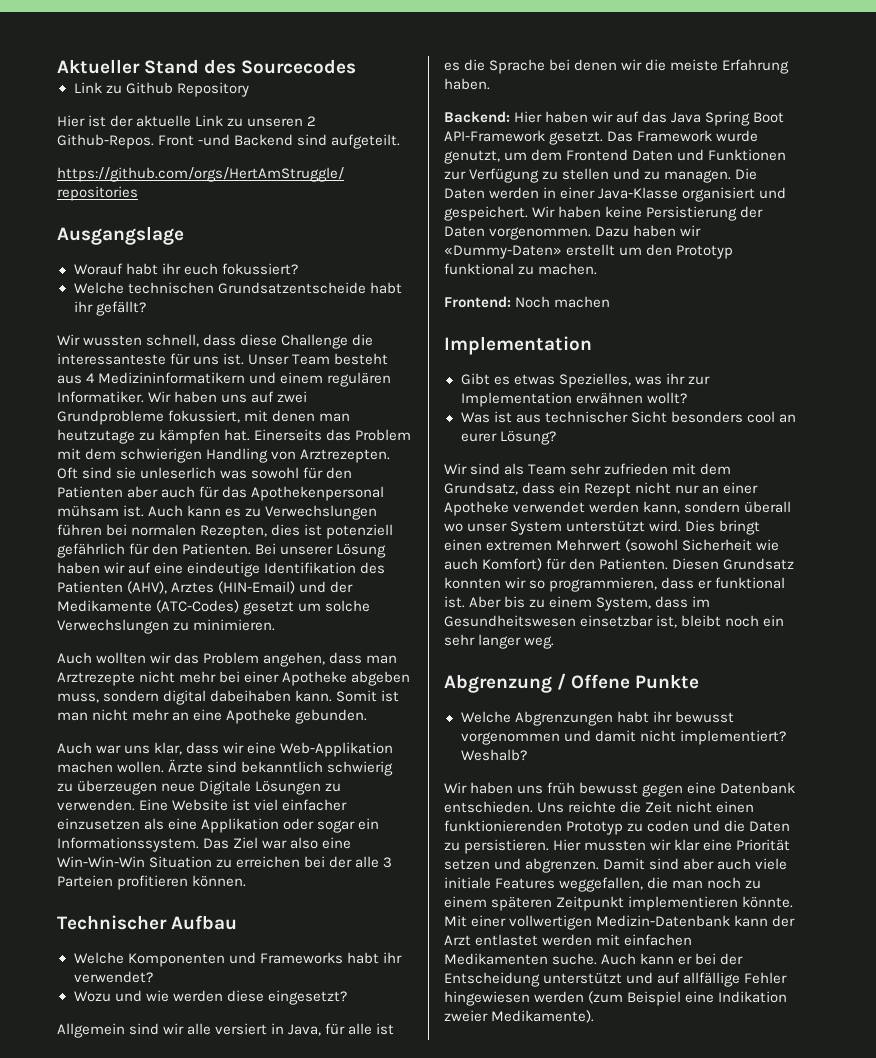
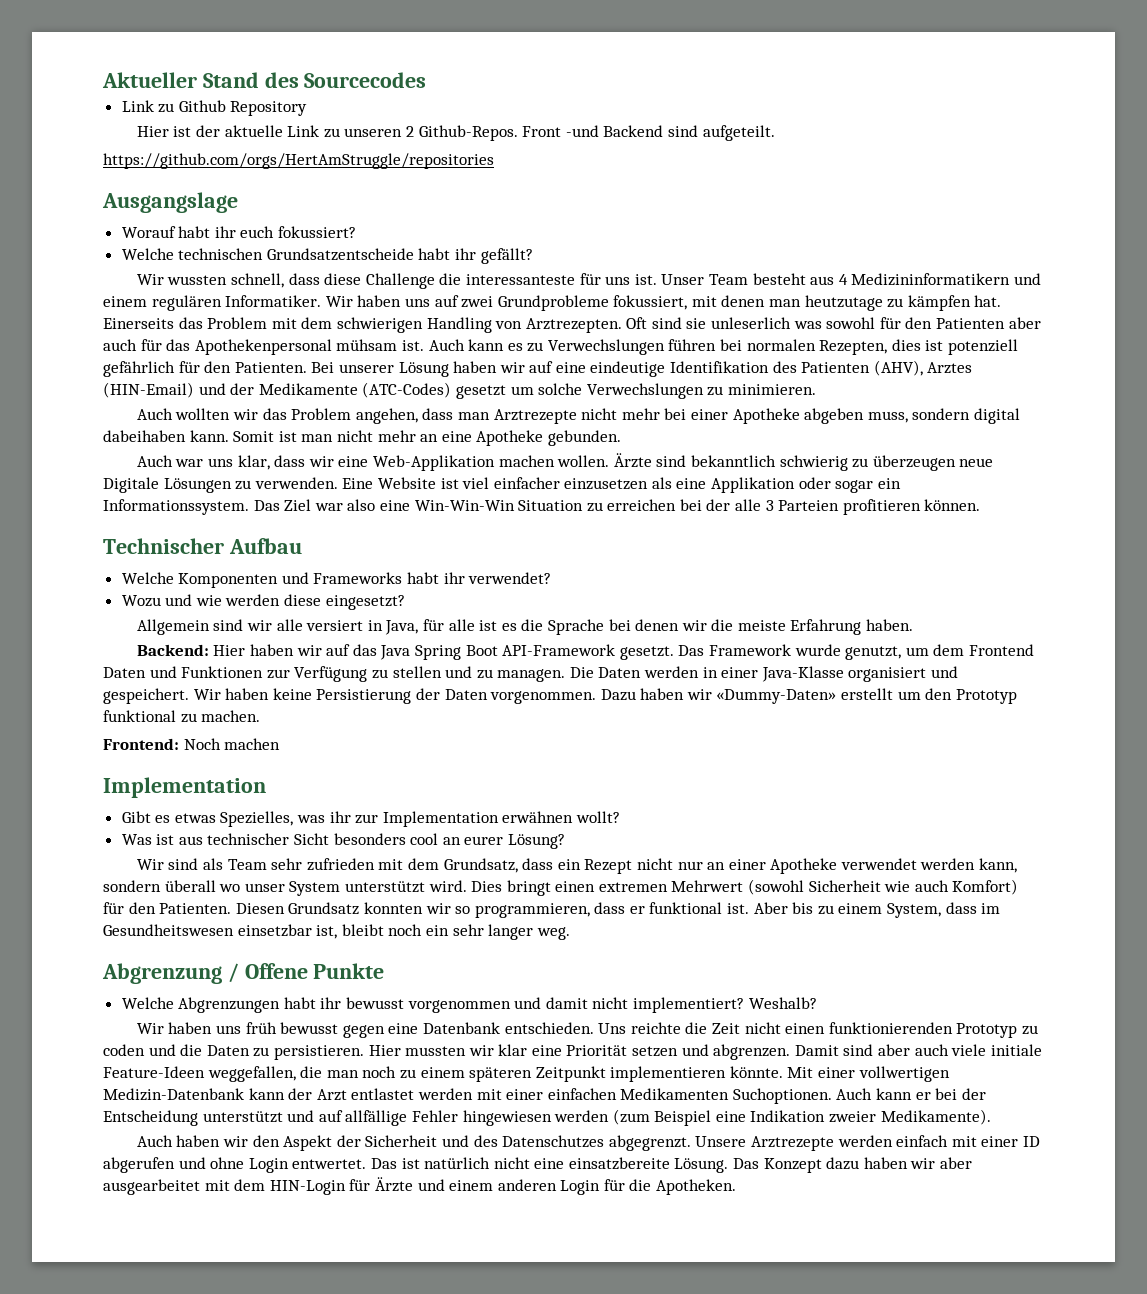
- Damit sind aber auch viele initiale Features weggefallen, die man noch zu einem späteren Zeitpunkt implementieren könnte.
+ Damit sind aber auch viele initiale Feature-Ideen weggefallen, die man noch zu einem späteren Zeitpunkt implementieren könnte.
- Mit einer vollwertigen Medizin-Datenbank kann der Arzt entlastet werden mit einfachen Medikamenten suche.
+ Mit einer vollwertigen Medizin-Datenbank kann der Arzt entlastet werden mit einer einfachen Medikamenten Suchoptionen.
+ Auch haben wir den Aspekt der Sicherheit und des Datenschutzes abgegrenzt. Unsere Arztrezepte werden einfach mit einer ID abgerufen und ohne Login entwertet. Das ist natürlich nicht eine einsatzbereite Lösung. Das Konzept dazu haben wir aber ausgearbeitet mit dem HIN-Login für Ärzte und einem anderen Login für die Apotheken.

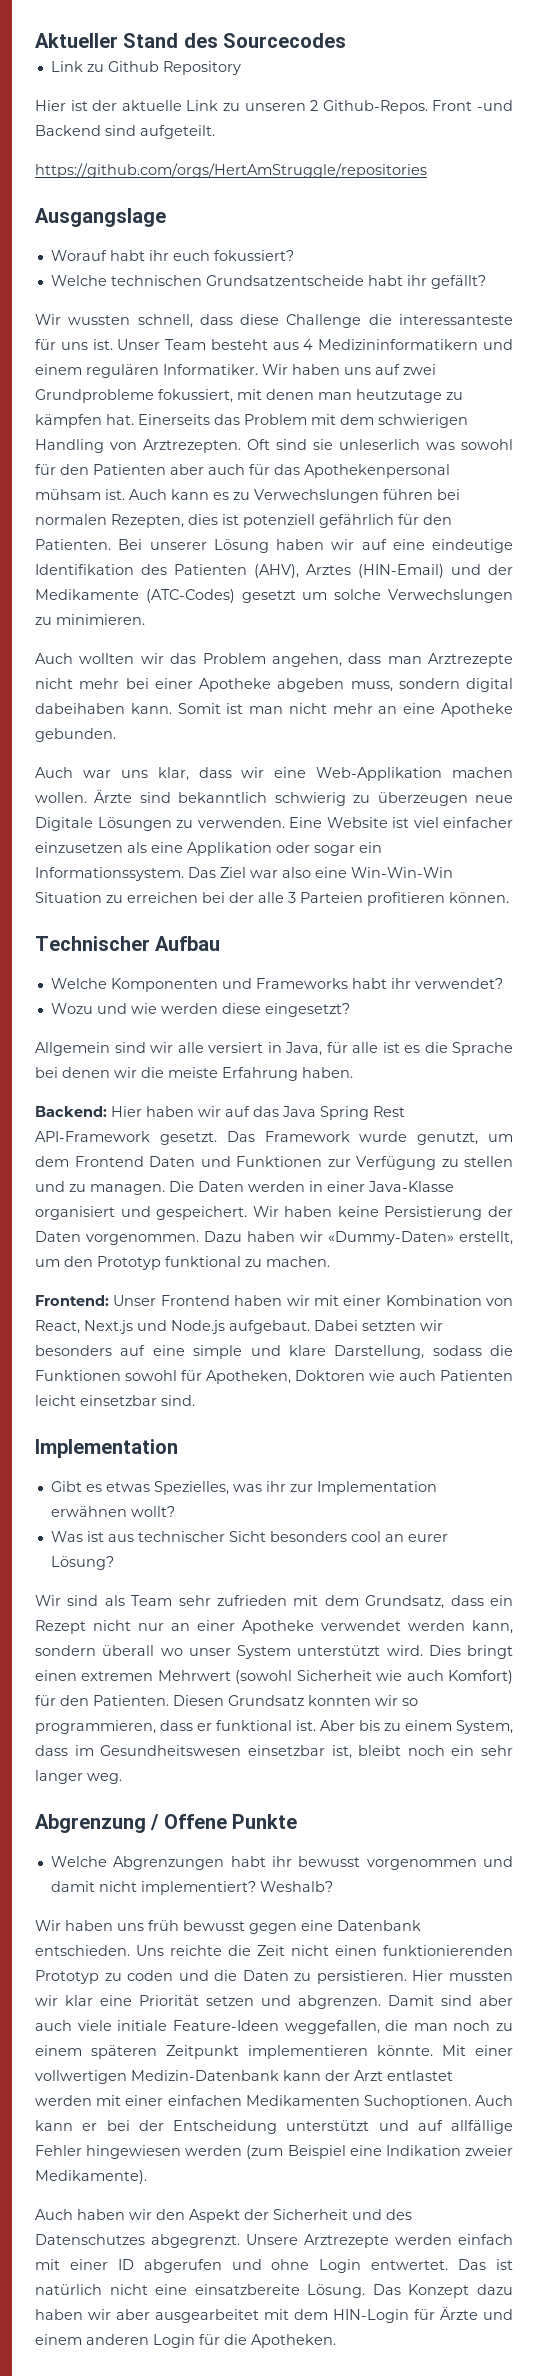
- Backend: Hier haben wir auf das Java Spring Boot API-Framework gesetzt.
+ Backend: Hier haben wir auf das Java Spring Rest API-Framework gesetzt.
- Dazu haben wir «Dummy-Daten» erstellt um den Prototyp funktional zu machen.
+ Dazu haben wir «Dummy-Daten» erstellt, um den Prototyp funktional zu machen.
- Frontend: Noch machen
+ Frontend: Unser Frontend haben wir mit einer Kombination von React, Next.js und Node.js aufgebaut. Dabei setzten wir besonders auf eine simple und klare Darstellung, sodass die Funktionen sowohl für Apotheken, Doktoren wie auch Patienten leicht einsetzbar sind.

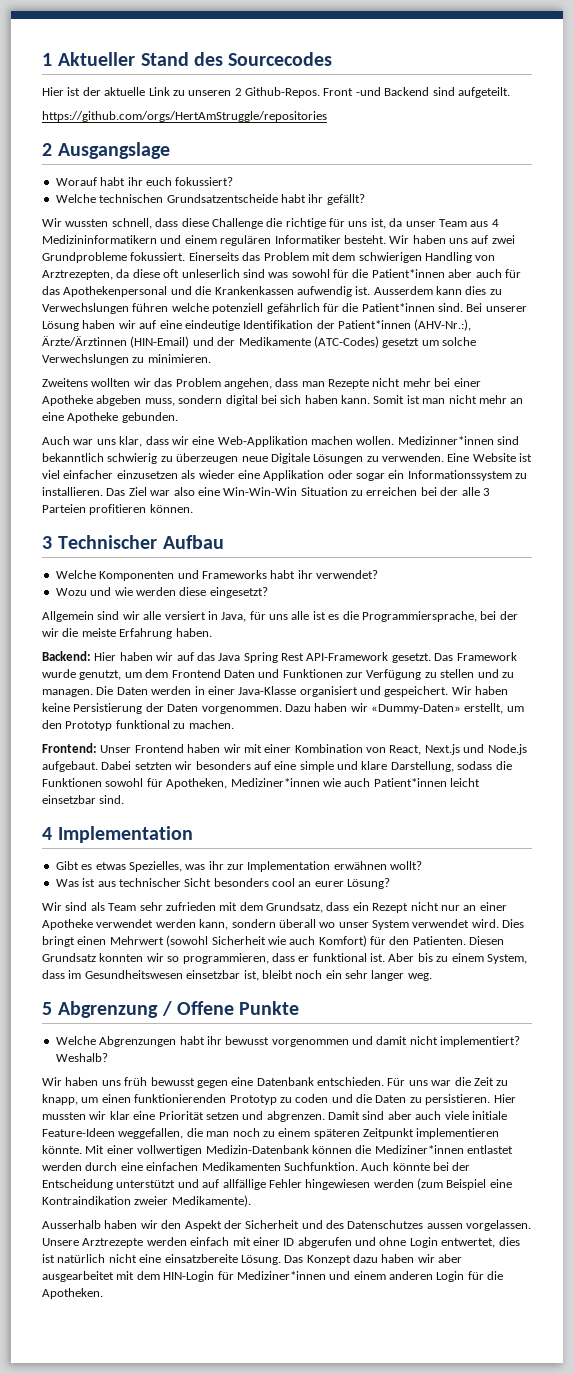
- Aktueller Stand des Sourcecodes
+ 1 Aktueller Stand des Sourcecodes
- Link zu Github Repository
- Ausgangslage
+ 2 Ausgangslage
- Wir wussten schnell, dass diese Challenge die interessanteste für uns ist. Unser Team besteht aus 4 Medizininformatikern und einem regulären Informatiker.
+ Wir wussten schnell, dass diese Challenge die richtige für uns ist, da unser Team aus 4 Medizininformatikern und einem regulären Informatiker besteht.
- Wir haben uns auf zwei Grundprobleme fokussiert, mit denen man heutzutage zu kämpfen hat.
+ Wir haben uns auf zwei Grundprobleme fokussiert.
- Einerseits das Problem mit dem schwierigen Handling von Arztrezepten. Oft sind sie unleserlich was sowohl für den Patienten aber auch für das Apothekenpersonal mühsam ist. Auch kann es zu Verwechslungen führen bei normalen Rezepten, dies ist potenziell gefährlich für den Patienten.
+ Einerseits das Problem mit dem schwierigen Handling von Arztrezepten, da diese oft unleserlich sind was sowohl für die Patient*innen aber auch für das Apothekenpersonal und die Krankenkassen aufwendig ist. Ausserdem kann dies zu Verwechslungen führen welche potenziell gefährlich für die Patient*innen sind.
- Bei unserer Lösung haben wir auf eine eindeutige Identifikation des Patienten (AHV), Arztes (HIN-Email) und der Medikamente (ATC-Codes) gesetzt um solche Verwechslungen zu minimieren.
+ Bei unserer Lösung haben wir auf eine eindeutige Identifikation der Patient*innen (AHV-Nr.:), Ärzte/Ärztinnen (HIN-Email) und der Medikamente (ATC-Codes) gesetzt um solche Verwechslungen zu minimieren.
- Auch wollten wir das Problem angehen, dass man Arztrezepte nicht mehr bei einer Apotheke abgeben muss, sondern digital dabeihaben kann.
+ Zweitens wollten wir das Problem angehen, dass man Rezepte nicht mehr bei einer Apotheke abgeben muss, sondern digital bei sich haben kann.
- Ärzte sind bekanntlich schwierig zu überzeugen neue Digitale Lösungen zu verwenden.
+ Medizinner*innen sind bekanntlich schwierig zu überzeugen neue Digitale Lösungen zu verwenden.
- Eine Website ist viel einfacher einzusetzen als eine Applikation oder sogar ein Informationssystem.
+ Eine Website ist viel einfacher einzusetzen als wieder eine Applikation oder sogar ein Informationssystem zu installieren.
- Technischer Aufbau
+ 3 Technischer Aufbau
- Allgemein sind wir alle versiert in Java, für alle ist es die Sprache bei denen wir die meiste Erfahrung haben.
+ Allgemein sind wir alle versiert in Java, für uns alle ist es die Programmiersprache, bei der wir die meiste Erfahrung haben.
- Dabei setzten wir besonders auf eine simple und klare Darstellung, sodass die Funktionen sowohl für Apotheken, Doktoren wie auch Patienten leicht einsetzbar sind.
- Implementation
+ Dabei setzten wir besonders auf eine simple und klare Darstellung, sodass die Funktionen sowohl für Apotheken, Mediziner*innen wie auch Patient*innen leicht einsetzbar sind.
+ 4 Implementation
- Wir sind als Team sehr zufrieden mit dem Grundsatz, dass ein Rezept nicht nur an einer Apotheke verwendet werden kann, sondern überall wo unser System unterstützt wird.
+ Wir sind als Team sehr zufrieden mit dem Grundsatz, dass ein Rezept nicht nur an einer Apotheke verwendet werden kann, sondern überall wo unser System verwendet wird.
- Dies bringt einen extremen Mehrwert (sowohl Sicherheit wie auch Komfort) für den Patienten.
+ Dies bringt einen Mehrwert (sowohl Sicherheit wie auch Komfort) für den Patienten.
- Abgrenzung / Offene Punkte
+ 5 Abgrenzung / Offene Punkte
- Uns reichte die Zeit nicht einen funktionierenden Prototyp zu coden und die Daten zu persistieren.
+ Für uns war die Zeit zu knapp, um einen funktionierenden Prototyp zu coden und die Daten zu persistieren.
- Mit einer vollwertigen Medizin-Datenbank kann der Arzt entlastet werden mit einer einfachen Medikamenten Suchoptionen. Auch kann er bei der Entscheidung unterstützt und auf allfällige Fehler hingewiesen werden (zum Beispiel eine Indikation zweier Medikamente).
+ Mit einer vollwertigen Medizin-Datenbank können die Mediziner*innen entlastet werden durch eine einfachen Medikamenten Suchfunktion. Auch könnte bei der Entscheidung unterstützt und auf allfällige Fehler hingewiesen werden (zum Beispiel eine Kontraindikation zweier Medikamente).
- Auch haben wir den Aspekt der Sicherheit und des Datenschutzes abgegrenzt.
+ Ausserhalb haben wir den Aspekt der Sicherheit und des Datenschutzes aussen vorgelassen.
- Unsere Arztrezepte werden einfach mit einer ID abgerufen und ohne Login entwertet. Das ist natürlich nicht eine einsatzbereite Lösung.
+ Unsere Arztrezepte werden einfach mit einer ID abgerufen und ohne Login entwertet, dies ist natürlich nicht eine einsatzbereite Lösung.
- Das Konzept dazu haben wir aber ausgearbeitet mit dem HIN-Login für Ärzte und einem anderen Login für die Apotheken.
+ Das Konzept dazu haben wir aber ausgearbeitet mit dem HIN-Login für Mediziner*innen und einem anderen Login für die Apotheken.

